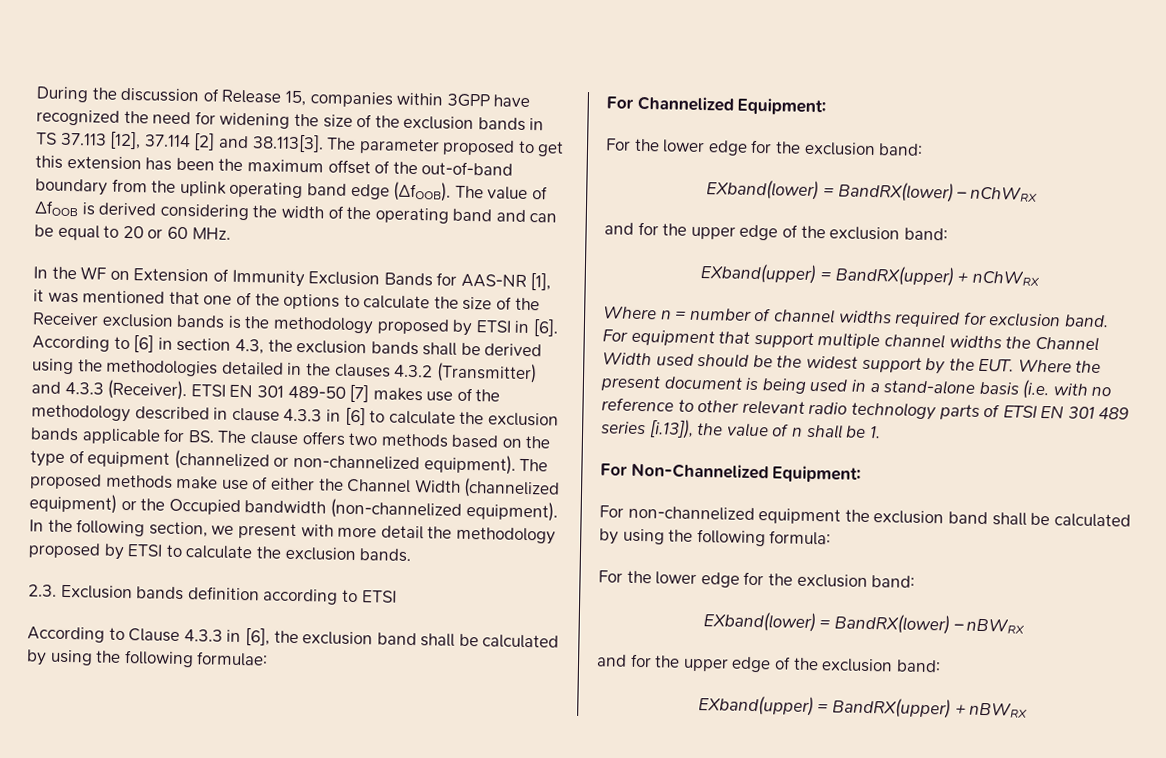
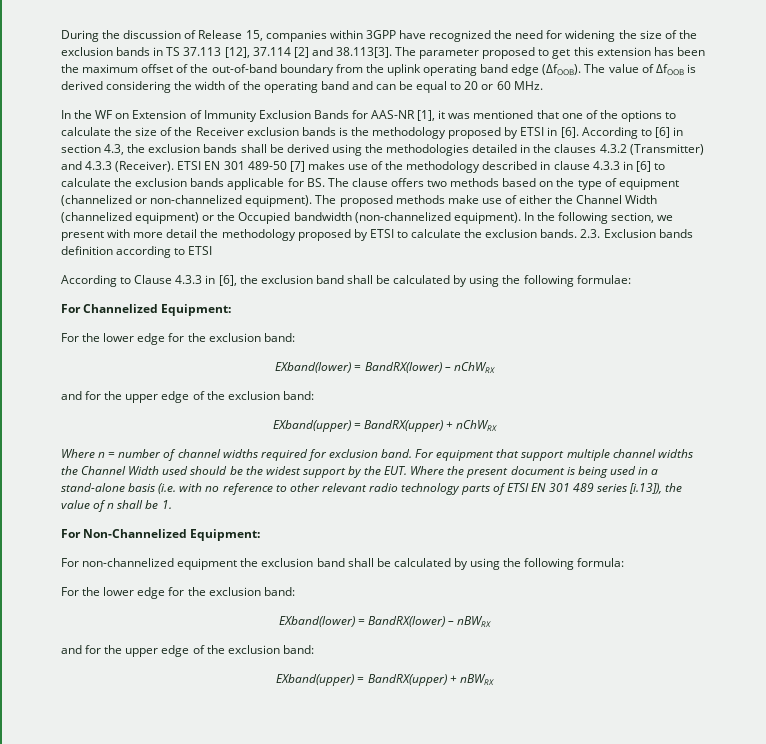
- In the following section, we present with more detail the methodology proposed by ETSI to calculate the exclusion bands.
- 2.3. Exclusion bands definition according to ETSI
+ In the following section, we present with more detail the methodology proposed by ETSI to calculate the exclusion bands. 2.3. Exclusion bands definition according to ETSI

